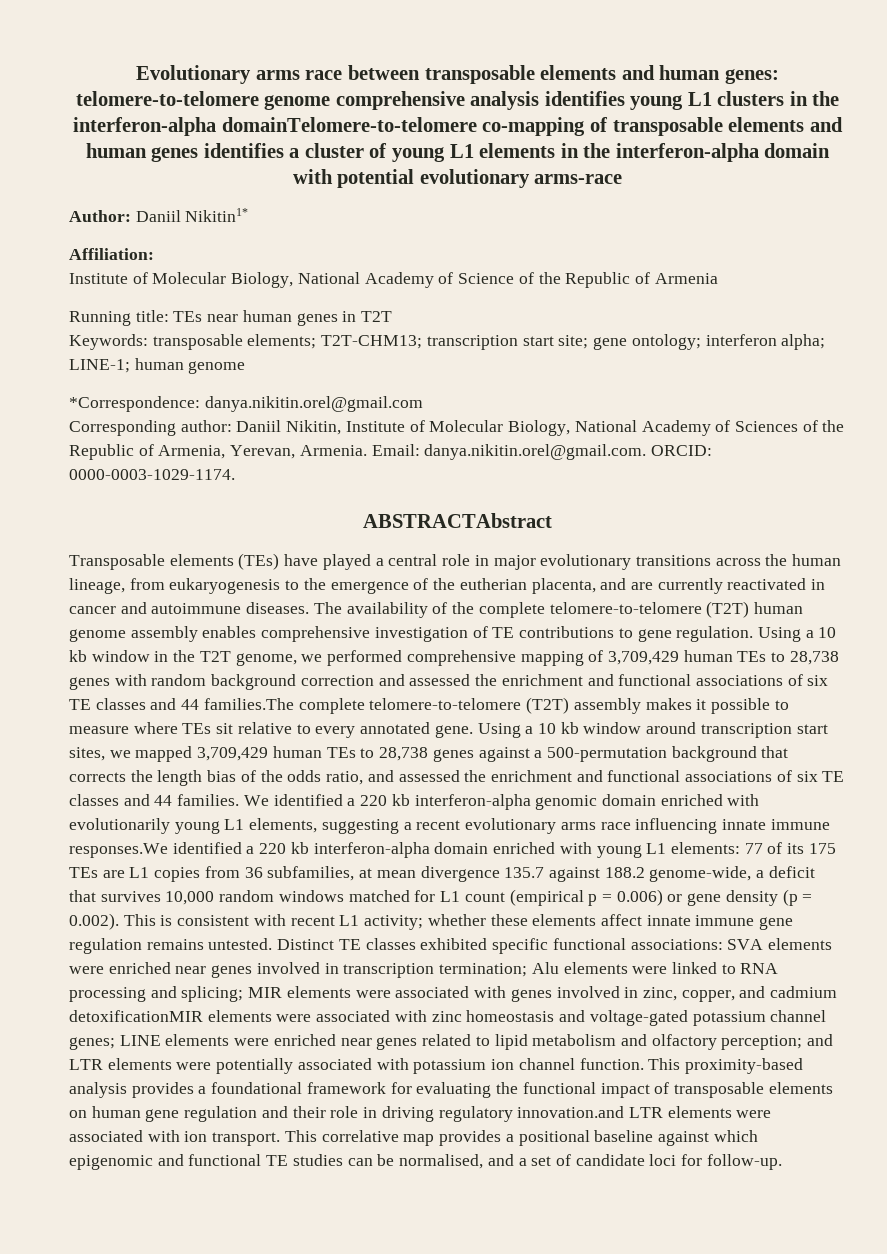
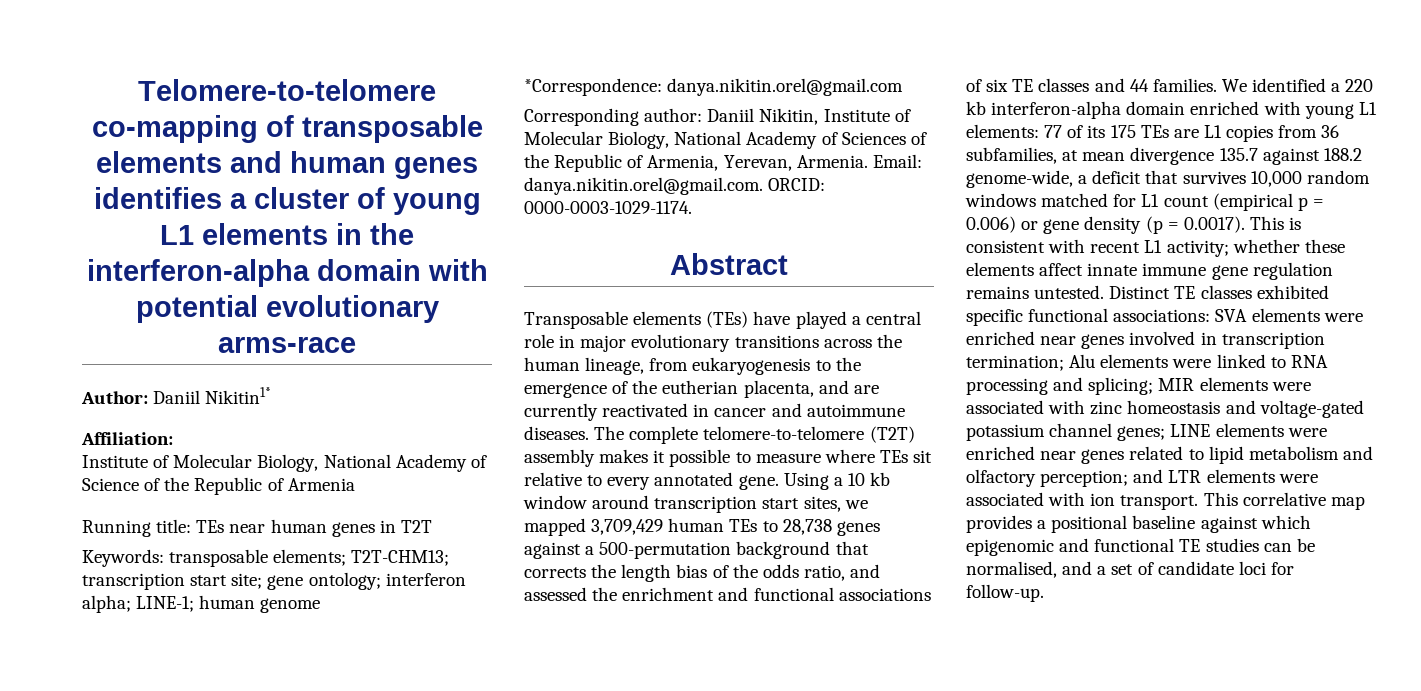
- Evolutionary arms race between transposable elements and human genes: telomere-to-telomere genome comprehensive analysis identifies young L1 clusters in the interferon-alpha domainTelomere-to-telomere co-mapping of transposable elements and human genes identifies a cluster of young L1 elements in the interferon-alpha domain with potential evolutionary arms-race
+ Telomere-to-telomere co-mapping of transposable elements and human genes identifies a cluster of young L1 elements in the interferon-alpha domain with potential evolutionary arms-race
- ABSTRACTAbstract
+ Abstract
- The availability of the complete telomere-to-telomere (T2T) human genome assembly enables comprehensive investigation of TE contributions to gene regulation. Using a 10 kb window in the T2T genome, we performed comprehensive mapping of 3,709,429 human TEs to 28,738 genes with random background correction and assessed the enrichment and functional associations of six TE classes and 44 families.The complete telomere-to-telomere (T2T) assembly makes it possible to measure where TEs sit relative to every annotated gene.
+ The complete telomere-to-telomere (T2T) assembly makes it possible to measure where TEs sit relative to every annotated gene.
- We identified a 220 kb interferon-alpha genomic domain enriched with evolutionarily young L1 elements, suggesting a recent evolutionary arms race influencing innate immune responses.We identified a 220 kb interferon-alpha domain enriched with young L1 elements:
+ We identified a 220 kb interferon-alpha domain enriched with young L1 elements:
- 77 of its 175 TEs are L1 copies from 36 subfamilies, at mean divergence 135.7 against 188.2 genome-wide, a deficit that survives 10,000 random windows matched for L1 count (empirical p = 0.006) or gene density (p = 0.002). This is consistent with recent L1 activity;
+ 77 of its 175 TEs are L1 copies from 36 subfamilies, at mean divergence 135.7 against 188.2 genome-wide, a deficit that survives 10,000 random windows matched for L1 count (empirical p = 0.006) or gene density (p = 0.0017). This is consistent with recent L1 activity;
- Distinct TE classes exhibited specific functional associations: SVA elements were enriched near genes involved in transcription termination; Alu elements were linked to RNA processing and splicing; MIR elements were associated with genes involved in zinc, copper, and cadmium detoxificationMIR elements were associated with zinc homeostasis and voltage-gated potassium channel genes; LINE elements were enriched near genes related to lipid metabolism and olfactory perception; and LTR elements were potentially associated with potassium ion channel function. This proximity-based analysis provides a foundational framework for evaluating the functional impact of transposable elements on human gene regulation and their role in driving regulatory innovation.and LTR elements were associated with ion transport.
+ Distinct TE classes exhibited specific functional associations: SVA elements were enriched near genes involved in transcription termination; Alu elements were linked to RNA processing and splicing; MIR elements were associated with zinc homeostasis and voltage-gated potassium channel genes; LINE elements were enriched near genes related to lipid metabolism and olfactory perception; and LTR elements were associated with ion transport.

